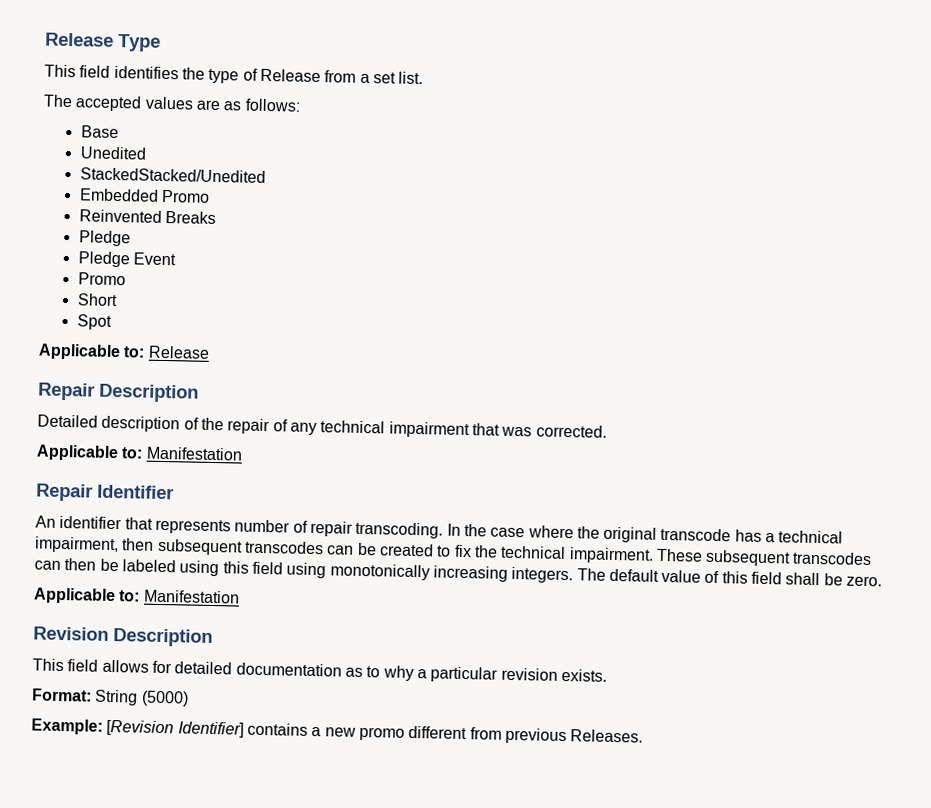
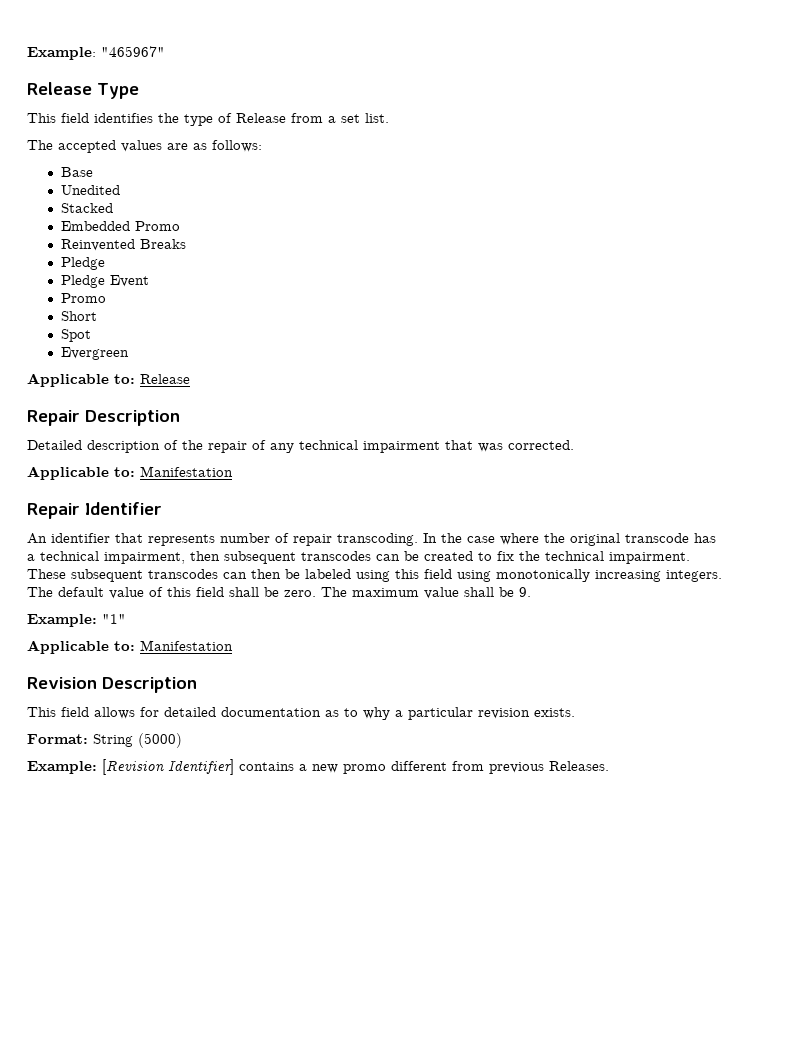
+ Example: "465967"
- StackedStacked/Unedited
+ Stacked
+ Evergreen
+ The maximum value shall be 9.
+ Example: "1"

